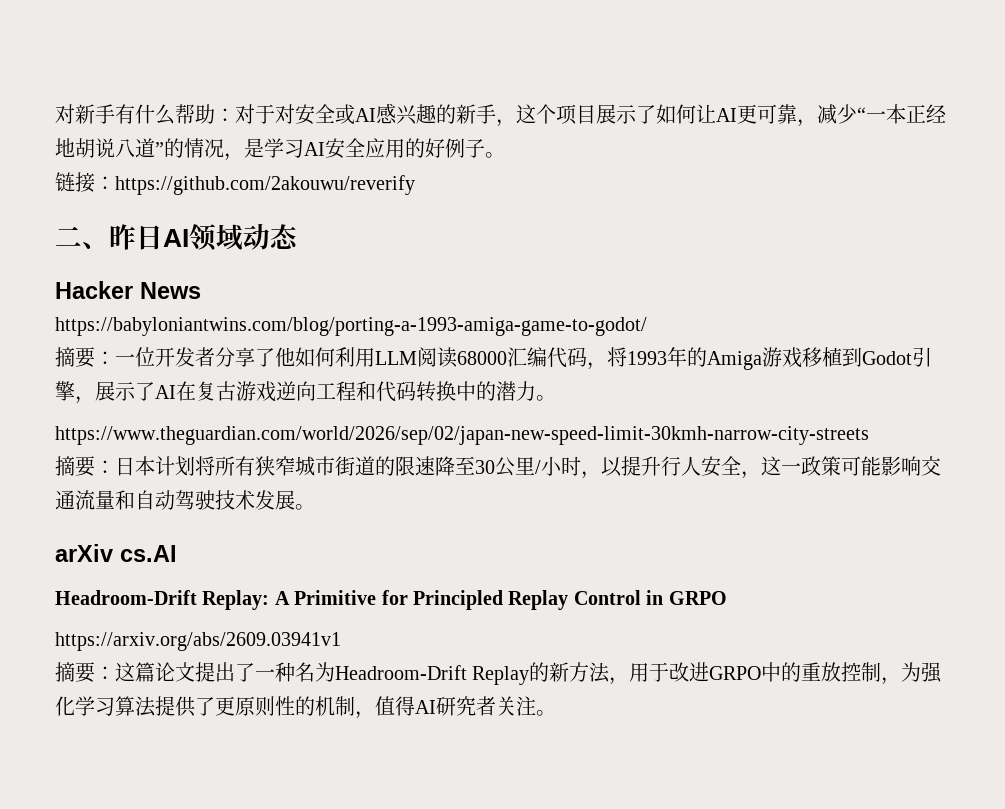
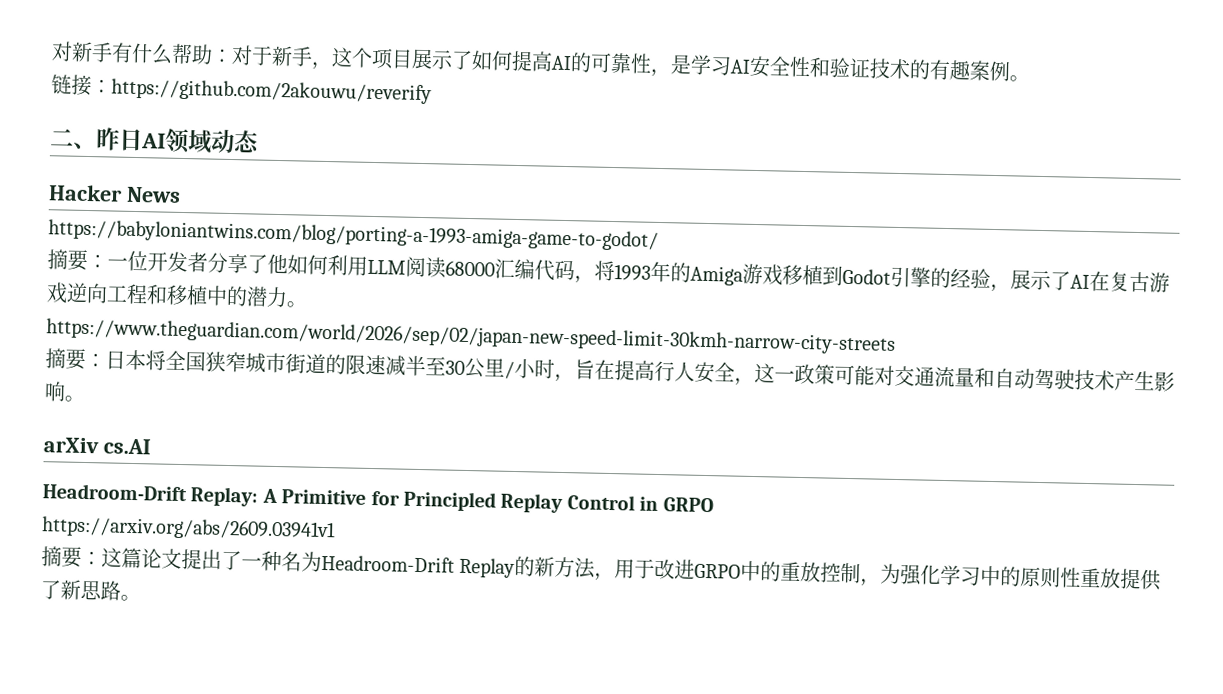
- 对新手有什么帮助：对于对安全或AI感兴趣的新手，这个项目展示了如何让AI更可靠，减少“一本正经地胡说八道”的情况，是学习AI安全应用的好例子。
+ 对新手有什么帮助：对于新手，这个项目展示了如何提高AI的可靠性，是学习AI安全性和验证技术的有趣案例。
- 摘要：一位开发者分享了他如何利用LLM阅读68000汇编代码，将1993年的Amiga游戏移植到Godot引擎，展示了AI在复古游戏逆向工程和代码转换中的潜力。
+ 摘要：一位开发者分享了他如何利用LLM阅读68000汇编代码，将1993年的Amiga游戏移植到Godot引擎的经验，展示了AI在复古游戏逆向工程和移植中的潜力。
- 摘要：日本计划将所有狭窄城市街道的限速降至30公里/小时，以提升行人安全，这一政策可能影响交通流量和自动驾驶技术发展。
+ 摘要：日本将全国狭窄城市街道的限速减半至30公里/小时，旨在提高行人安全，这一政策可能对交通流量和自动驾驶技术产生影响。
- 摘要：这篇论文提出了一种名为Headroom-Drift Replay的新方法，用于改进GRPO中的重放控制，为强化学习算法提供了更原则性的机制，值得AI研究者关注。
+ 摘要：这篇论文提出了一种名为Headroom-Drift Replay的新方法，用于改进GRPO中的重放控制，为强化学习中的原则性重放提供了新思路。

